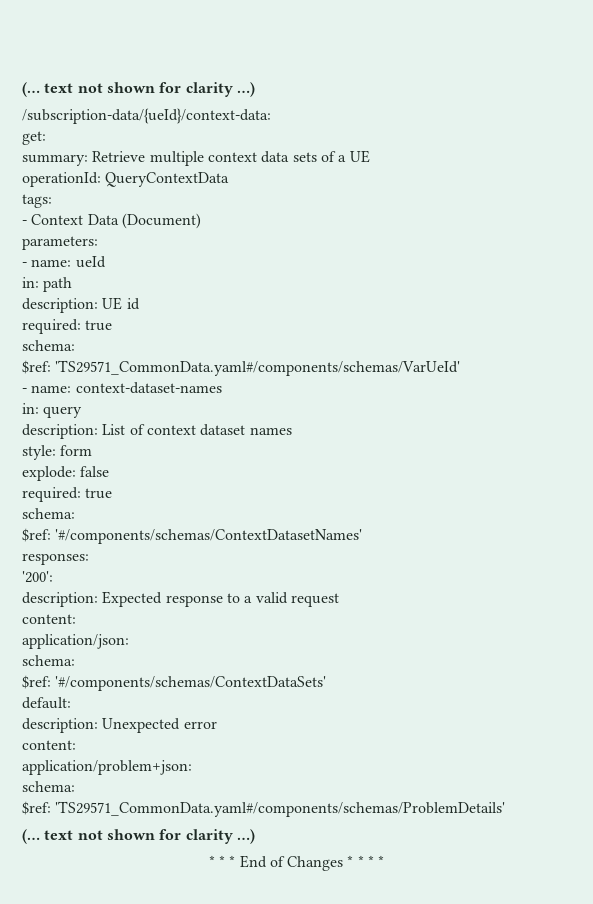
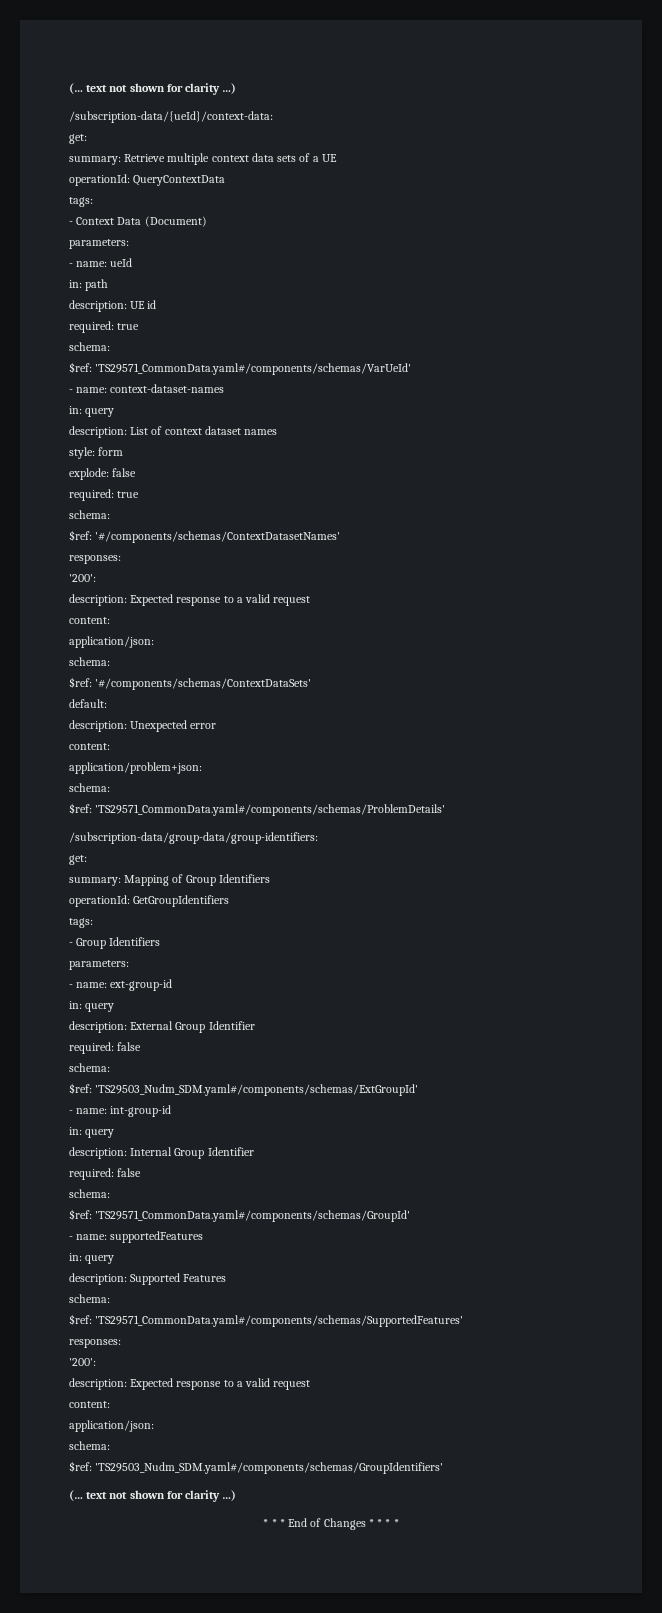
+ /subscription-data/group-data/group-identifiers:
+ get:
+ summary: Mapping of Group Identifiers
+ operationId: GetGroupIdentifiers
+ tags:
+ - Group Identifiers
+ parameters:
+ - name: ext-group-id
+ in: query
+ description: External Group Identifier
+ required: false
+ schema:
+ $ref: 'TS29503_Nudm_SDM.yaml#/components/schemas/ExtGroupId'
+ - name: int-group-id
+ in: query
+ description: Internal Group Identifier
+ required: false
+ schema:
+ $ref: 'TS29571_CommonData.yaml#/components/schemas/GroupId'
+ - name: supportedFeatures
+ in: query
+ description: Supported Features
+ schema:
+ $ref: 'TS29571_CommonData.yaml#/components/schemas/SupportedFeatures'
+ responses:
+ '200':
+ description: Expected response to a valid request
+ content:
+ application/json:
+ schema:
+ $ref: 'TS29503_Nudm_SDM.yaml#/components/schemas/GroupIdentifiers'

